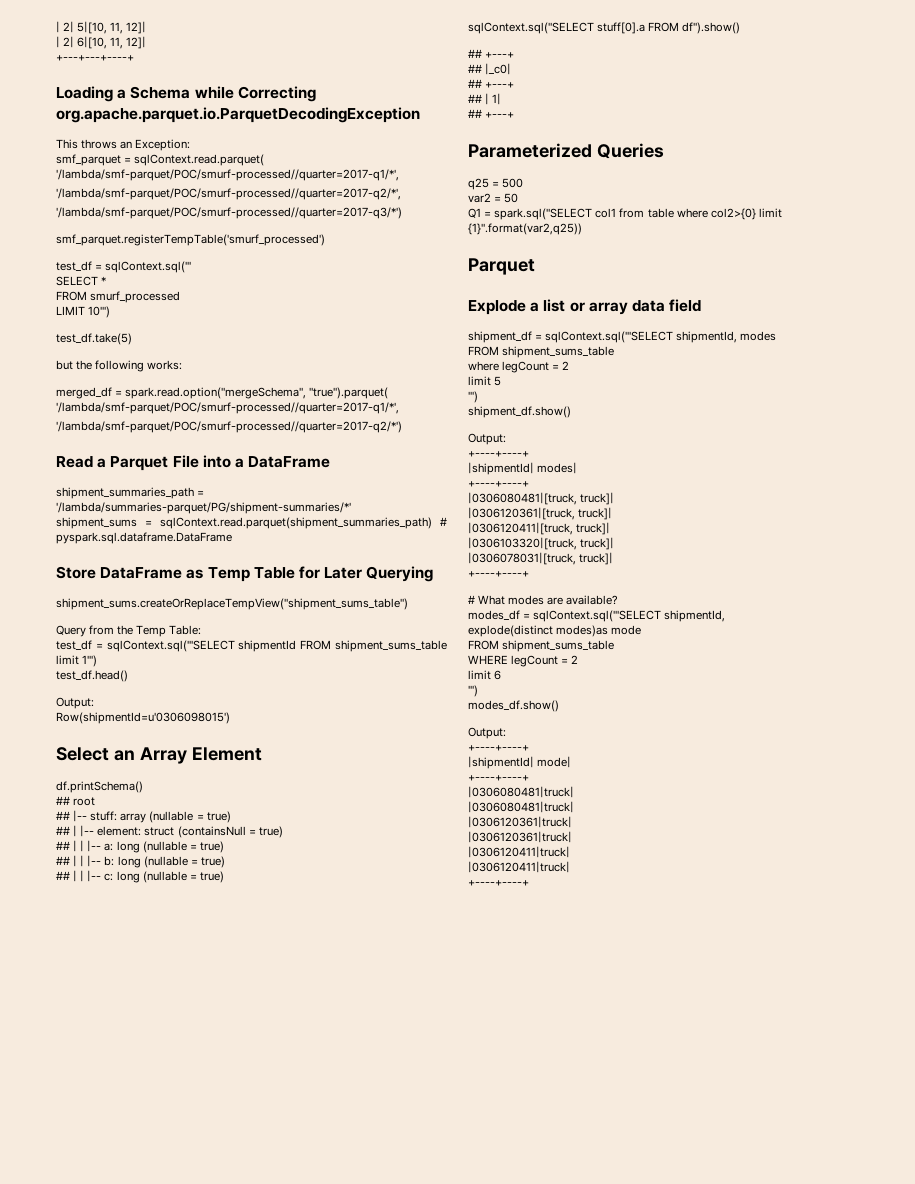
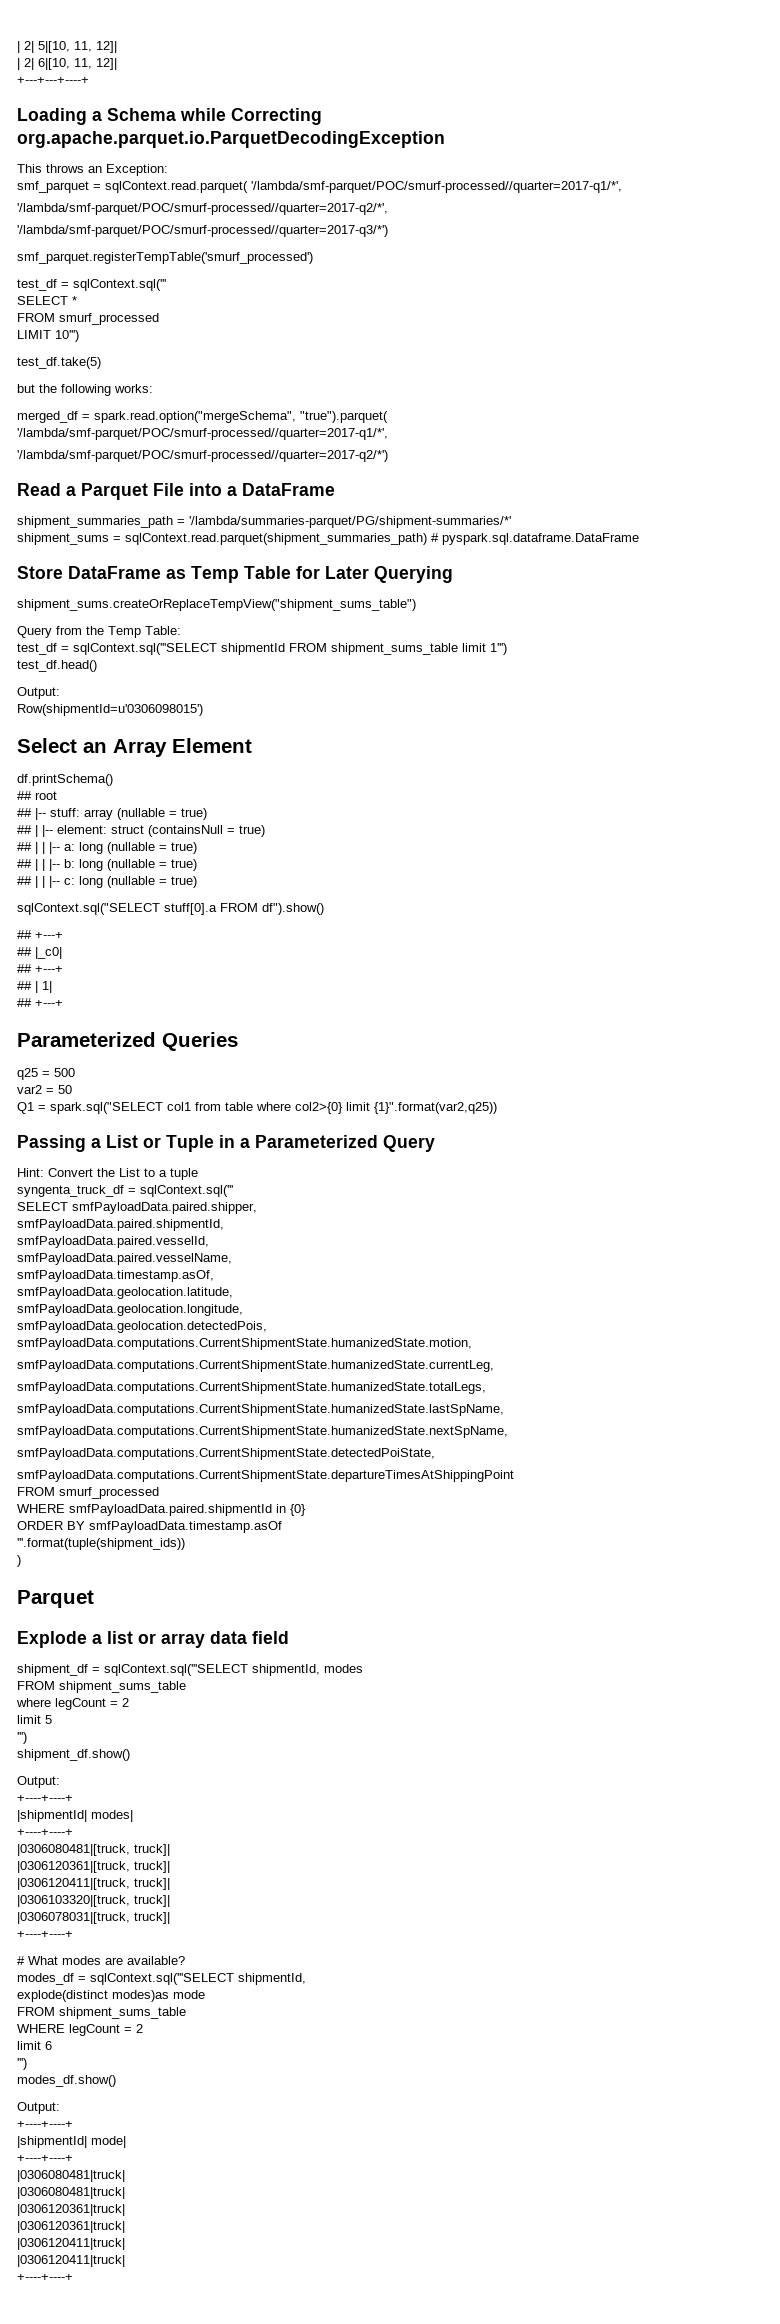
+ Passing a List or Tuple in a Parameterized Query
+ Hint: Convert the List to a tuple
+ syngenta_truck_df = sqlContext.sql('''
+ SELECT smfPayloadData.paired.shipper,
+ smfPayloadData.paired.shipmentId,
+ smfPayloadData.paired.vesselId,
+ smfPayloadData.paired.vesselName,
+ smfPayloadData.timestamp.asOf,
+ smfPayloadData.geolocation.latitude,
+ smfPayloadData.geolocation.longitude,
+ smfPayloadData.geolocation.detectedPois,
+ smfPayloadData.computations.CurrentShipmentState.humanizedState.motion,
+ smfPayloadData.computations.CurrentShipmentState.humanizedState.currentLeg,
+ smfPayloadData.computations.CurrentShipmentState.humanizedState.totalLegs,
+ smfPayloadData.computations.CurrentShipmentState.humanizedState.lastSpName,
+ smfPayloadData.computations.CurrentShipmentState.humanizedState.nextSpName,
+ smfPayloadData.computations.CurrentShipmentState.detectedPoiState,
+ smfPayloadData.computations.CurrentShipmentState.departureTimesAtShippingPoint
+ FROM smurf_processed
+ WHERE smfPayloadData.paired.shipmentId in {0}
+ ORDER BY smfPayloadData.timestamp.asOf
+ '''.format(tuple(shipment_ids))
+ )

